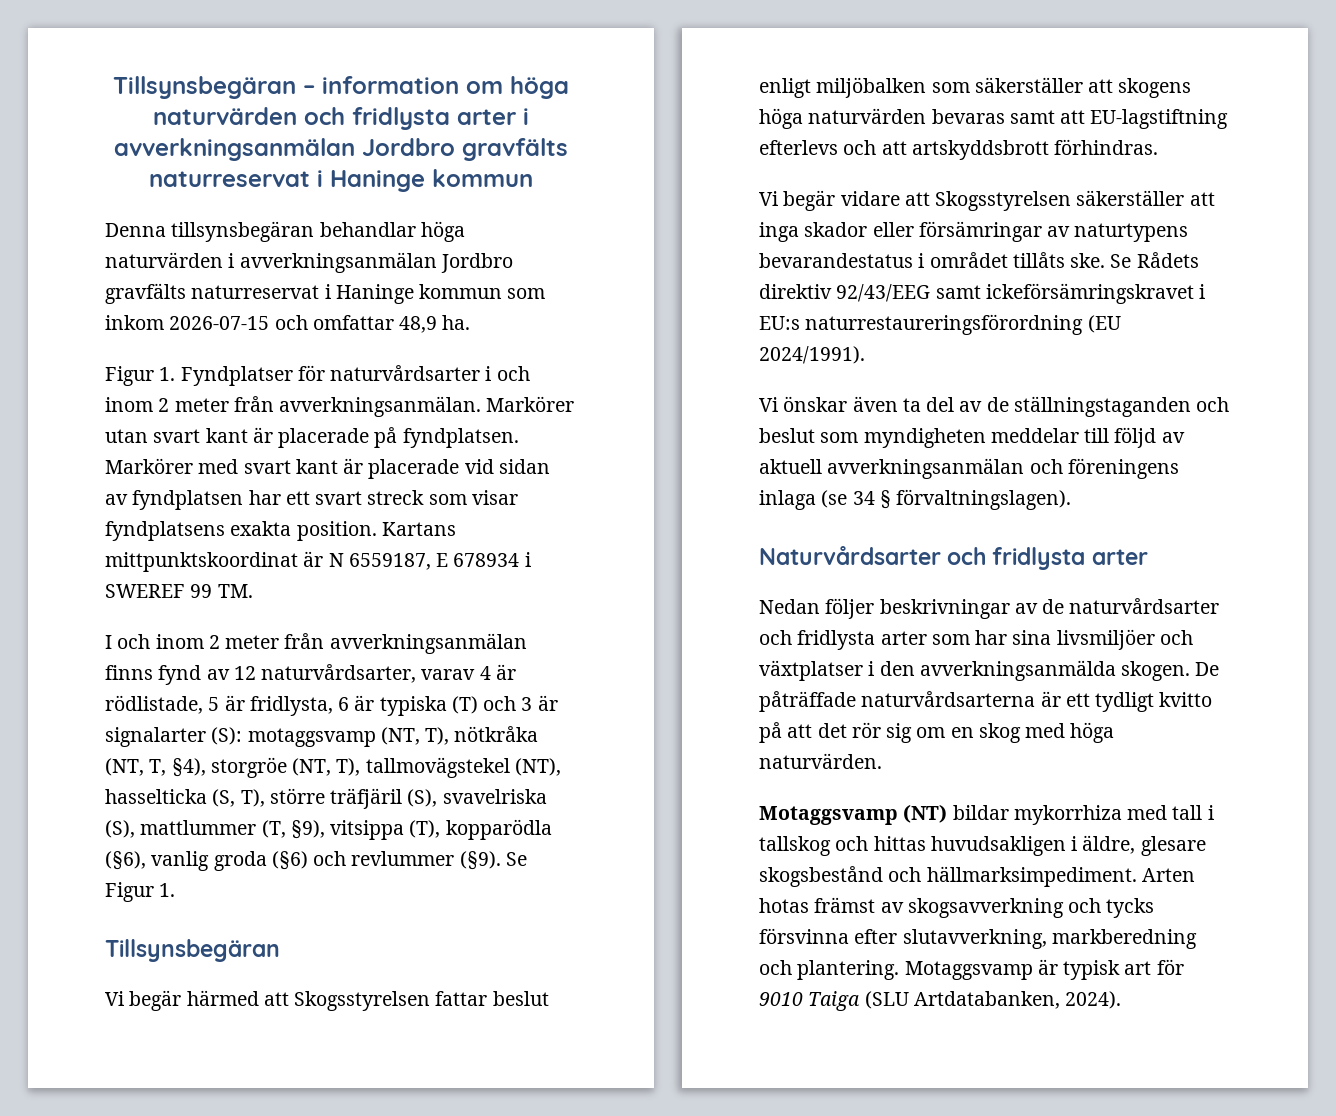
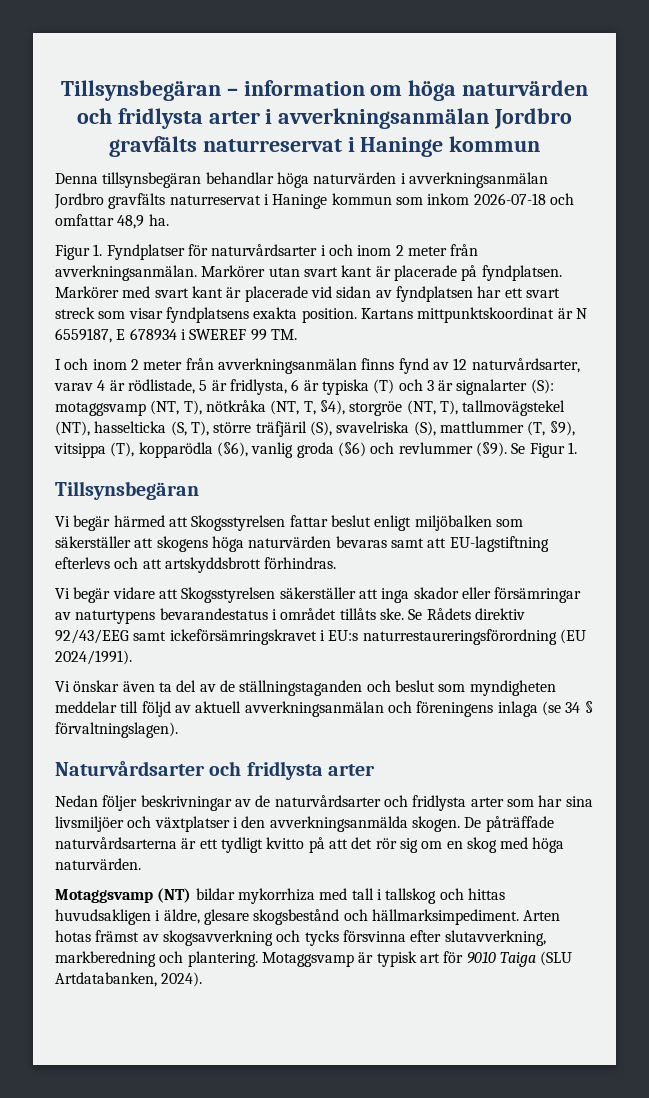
- Denna tillsynsbegäran behandlar höga naturvärden i avverkningsanmälan Jordbro gravfälts naturreservat i Haninge kommun som inkom 2026-07-15 och omfattar 48,9 ha.
+ Denna tillsynsbegäran behandlar höga naturvärden i avverkningsanmälan Jordbro gravfälts naturreservat i Haninge kommun som inkom 2026-07-18 och omfattar 48,9 ha.

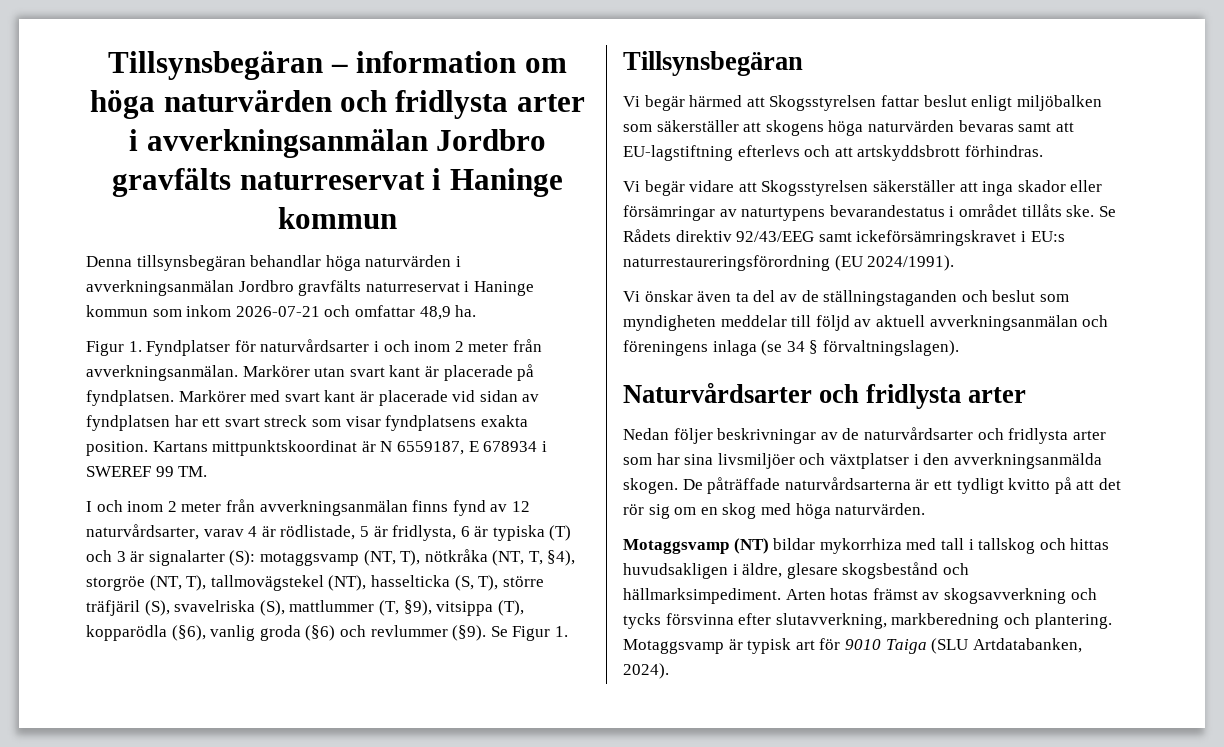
- Denna tillsynsbegäran behandlar höga naturvärden i avverkningsanmälan Jordbro gravfälts naturreservat i Haninge kommun som inkom 2026-07-18 och omfattar 48,9 ha.
+ Denna tillsynsbegäran behandlar höga naturvärden i avverkningsanmälan Jordbro gravfälts naturreservat i Haninge kommun som inkom 2026-07-21 och omfattar 48,9 ha.

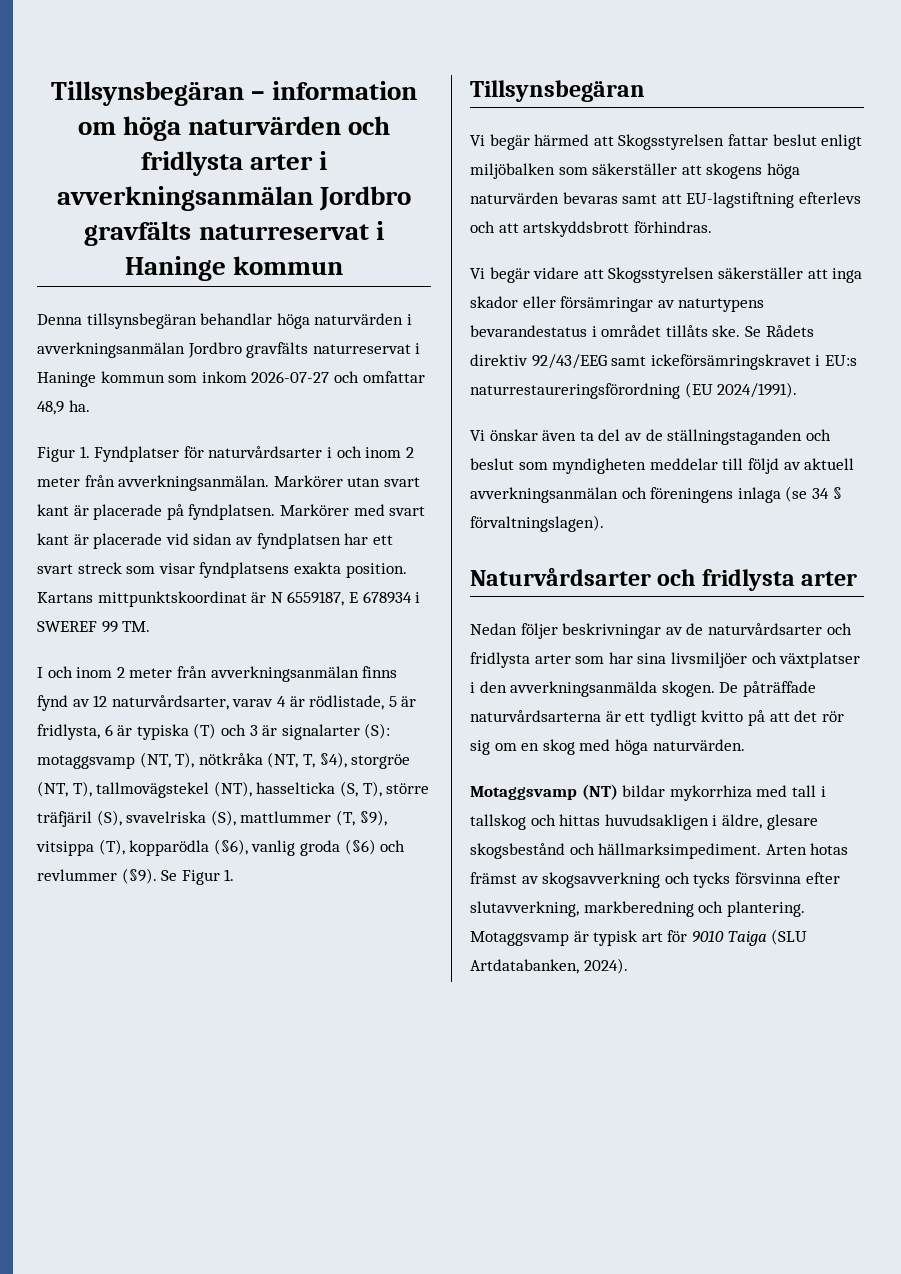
- Denna tillsynsbegäran behandlar höga naturvärden i avverkningsanmälan Jordbro gravfälts naturreservat i Haninge kommun som inkom 2026-07-21 och omfattar 48,9 ha.
+ Denna tillsynsbegäran behandlar höga naturvärden i avverkningsanmälan Jordbro gravfälts naturreservat i Haninge kommun som inkom 2026-07-27 och omfattar 48,9 ha.

